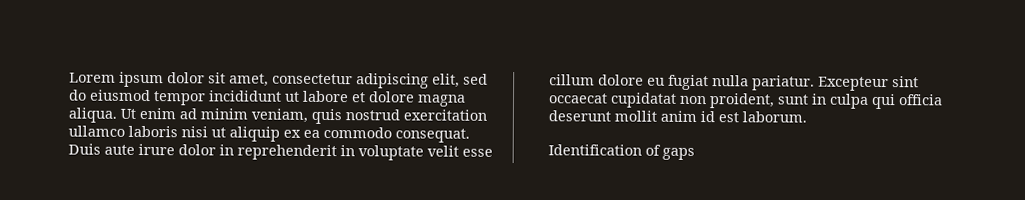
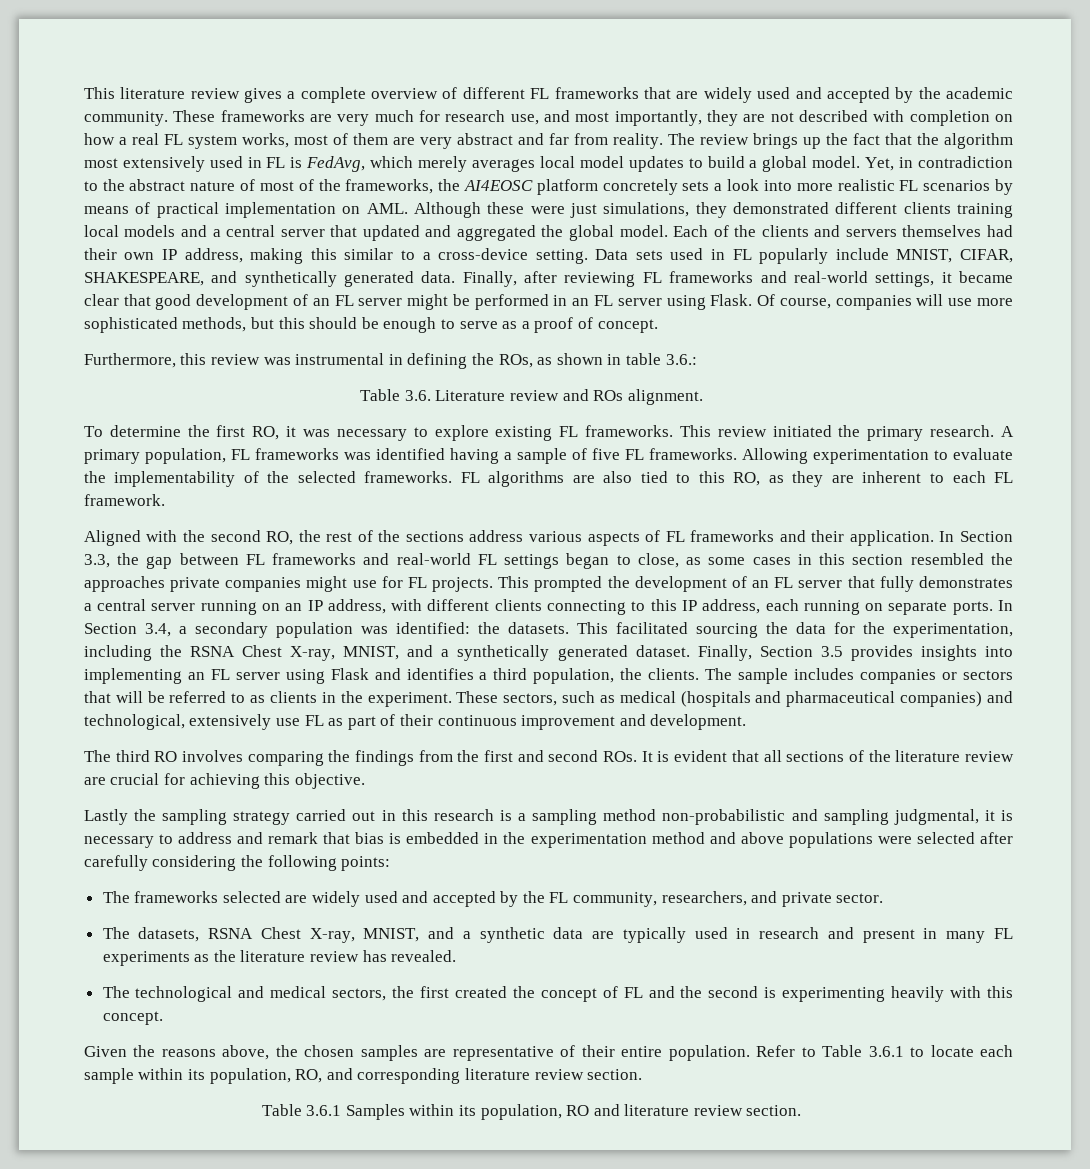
- Lorem ipsum dolor sit amet, consectetur adipiscing elit, sed do eiusmod tempor incididunt ut labore et dolore magna aliqua. Ut enim ad minim veniam, quis nostrud exercitation ullamco laboris nisi ut aliquip ex ea commodo consequat. Duis aute irure dolor in reprehenderit in voluptate velit esse cillum dolore eu fugiat nulla pariatur. Excepteur sint occaecat cupidatat non proident, sunt in culpa qui officia deserunt mollit anim id est laborum.
- Identification of gaps
+ This literature review gives a complete overview of different FL frameworks that are widely used and accepted by the academic community. These frameworks are very much for research use, and most importantly, they are not described with completion on how a real FL system works, most of them are very abstract and far from reality. The review brings up the fact that the algorithm most extensively used in FL is FedAvg, which merely averages local model updates to build a global model. Yet, in contradiction to the abstract nature of most of the frameworks, the AI4EOSC platform concretely sets a look into more realistic FL scenarios by means of practical implementation on AML. Although these were just simulations, they demonstrated different clients training local models and a central server that updated and aggregated the global model. Each of the clients and servers themselves had their own IP address, making this similar to a cross-device setting. Data sets used in FL popularly include MNIST, CIFAR, SHAKESPEARE, and synthetically generated data. Finally, after reviewing FL frameworks and real-world settings, it became clear that good development of an FL server might be performed in an FL server using Flask. Of course, companies will use more sophisticated methods, but this should be enough to serve as a proof of concept.
+ Furthermore, this review was instrumental in defining the ROs, as shown in table 3.6.:
+ Table 3.6. Literature review and ROs alignment.
+ To determine the first RO, it was necessary to explore existing FL frameworks. This review initiated the primary research. A primary population, FL frameworks was identified having a sample of five FL frameworks. Allowing experimentation to evaluate the implementability of the selected frameworks. FL algorithms are also tied to this RO, as they are inherent to each FL framework.
+ Aligned with the second RO, the rest of the sections address various aspects of FL frameworks and their application. In Section 3.3, the gap between FL frameworks and real-world FL settings began to close, as some cases in this section resembled the approaches private companies might use for FL projects. This prompted the development of an FL server that fully demonstrates a central server running on an IP address, with different clients connecting to this IP address, each running on separate ports. In Section 3.4, a secondary population was identified: the datasets. This facilitated sourcing the data for the experimentation, including the RSNA Chest X-ray, MNIST, and a synthetically generated dataset. Finally, Section 3.5 provides insights into implementing an FL server using Flask and identifies a third population, the clients. The sample includes companies or sectors that will be referred to as clients in the experiment. These sectors, such as medical (hospitals and pharmaceutical companies) and technological, extensively use FL as part of their continuous improvement and development.
+ The third RO involves comparing the findings from the first and second ROs. It is evident that all sections of the literature review are crucial for achieving this objective.
+ Lastly the sampling strategy carried out in this research is a sampling method non-probabilistic and sampling judgmental, it is necessary to address and remark that bias is embedded in the experimentation method and above populations were selected after carefully considering the following points:
+ The frameworks selected are widely used and accepted by the FL community, researchers, and private sector.
+ The datasets, RSNA Chest X-ray, MNIST, and a synthetic data are typically used in research and present in many FL experiments as the literature review has revealed.
+ The technological and medical sectors, the first created the concept of FL and the second is experimenting heavily with this concept.
+ Given the reasons above, the chosen samples are representative of their entire population. Refer to Table 3.6.1 to locate each sample within its population, RO, and corresponding literature review section.
+ Table 3.6.1 Samples within its population, RO and literature review section.

